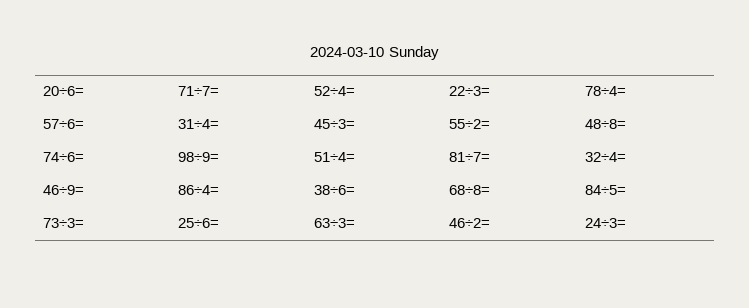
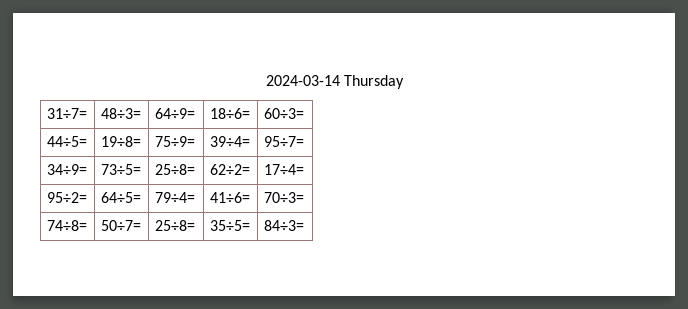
- 2024-03-10 Sunday
- 20÷6= | 71÷7= | 52÷4= | 22÷3= | 78÷4=
- 57÷6= | 31÷4= | 45÷3= | 55÷2= | 48÷8=
- 74÷6= | 98÷9= | 51÷4= | 81÷7= | 32÷4=
- 46÷9= | 86÷4= | 38÷6= | 68÷8= | 84÷5=
- 73÷3= | 25÷6= | 63÷3= | 46÷2= | 24÷3=
+ 2024-03-14 Thursday
+ 31÷7= | 48÷3= | 64÷9= | 18÷6= | 60÷3=
+ 44÷5= | 19÷8= | 75÷9= | 39÷4= | 95÷7=
+ 34÷9= | 73÷5= | 25÷8= | 62÷2= | 17÷4=
+ 95÷2= | 64÷5= | 79÷4= | 41÷6= | 70÷3=
+ 74÷8= | 50÷7= | 25÷8= | 35÷5= | 84÷3=

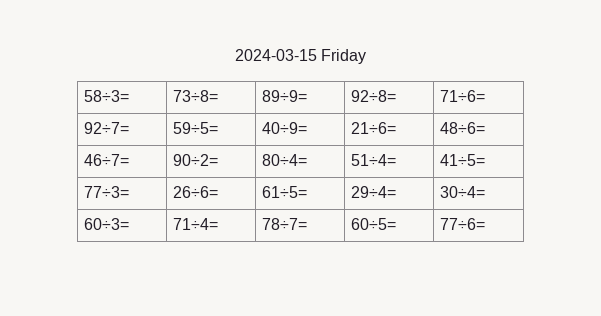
- 2024-03-14 Thursday
- 31÷7= | 48÷3= | 64÷9= | 18÷6= | 60÷3=
- 44÷5= | 19÷8= | 75÷9= | 39÷4= | 95÷7=
- 34÷9= | 73÷5= | 25÷8= | 62÷2= | 17÷4=
- 95÷2= | 64÷5= | 79÷4= | 41÷6= | 70÷3=
- 74÷8= | 50÷7= | 25÷8= | 35÷5= | 84÷3=
+ 2024-03-15 Friday
+ 58÷3= | 73÷8= | 89÷9= | 92÷8= | 71÷6=
+ 92÷7= | 59÷5= | 40÷9= | 21÷6= | 48÷6=
+ 46÷7= | 90÷2= | 80÷4= | 51÷4= | 41÷5=
+ 77÷3= | 26÷6= | 61÷5= | 29÷4= | 30÷4=
+ 60÷3= | 71÷4= | 78÷7= | 60÷5= | 77÷6=

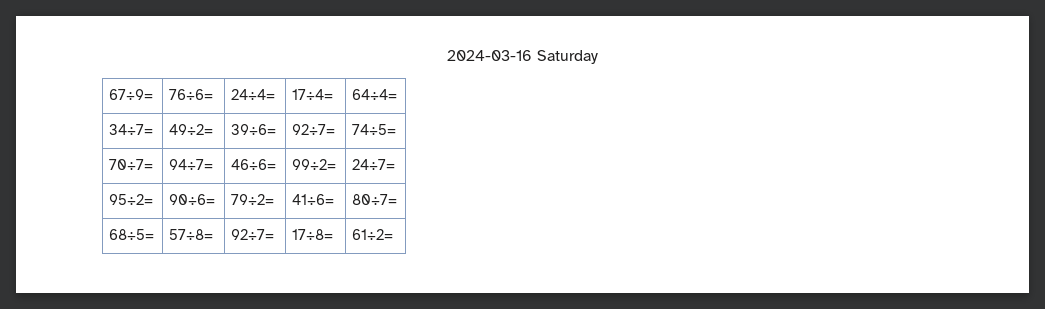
- 2024-03-15 Friday
- 58÷3= | 73÷8= | 89÷9= | 92÷8= | 71÷6=
- 92÷7= | 59÷5= | 40÷9= | 21÷6= | 48÷6=
- 46÷7= | 90÷2= | 80÷4= | 51÷4= | 41÷5=
- 77÷3= | 26÷6= | 61÷5= | 29÷4= | 30÷4=
- 60÷3= | 71÷4= | 78÷7= | 60÷5= | 77÷6=
+ 2024-03-16 Saturday
+ 67÷9= | 76÷6= | 24÷4= | 17÷4= | 64÷4=
+ 34÷7= | 49÷2= | 39÷6= | 92÷7= | 74÷5=
+ 70÷7= | 94÷7= | 46÷6= | 99÷2= | 24÷7=
+ 95÷2= | 90÷6= | 79÷2= | 41÷6= | 80÷7=
+ 68÷5= | 57÷8= | 92÷7= | 17÷8= | 61÷2=

